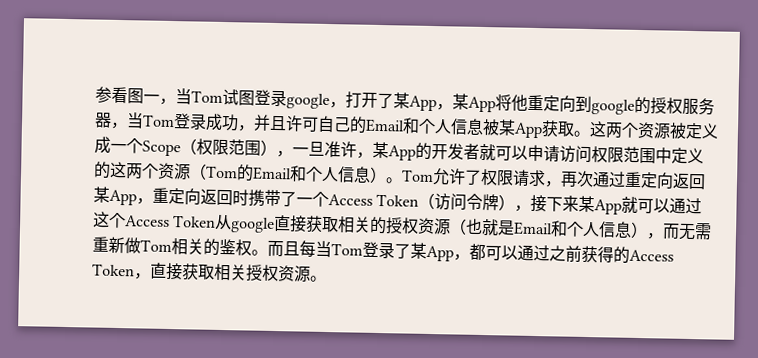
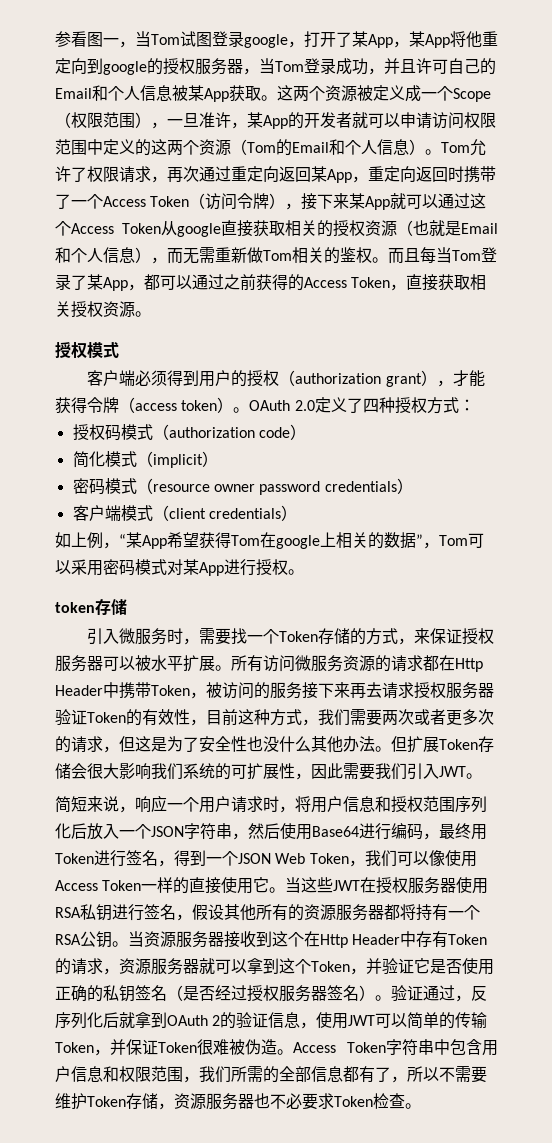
+ 授权模式
+ 客户端必须得到用户的授权（authorization grant），才能获得令牌（access token）。OAuth 2.0定义了四种授权方式：
+ 授权码模式（authorization code）
+ 简化模式（implicit）
+ 密码模式（resource owner password credentials）
+ 客户端模式（client credentials）
+ 如上例，“某App希望获得Tom在google上相关的数据”，Tom可以采用密码模式对某App进行授权。
+ token存储
+ 引入微服务时，需要找一个Token存储的方式，来保证授权服务器可以被水平扩展。所有访问微服务资源的请求都在Http Header中携带Token，被访问的服务接下来再去请求授权服务器验证Token的有效性，目前这种方式，我们需要两次或者更多次的请求，但这是为了安全性也没什么其他办法。但扩展Token存储会很大影响我们系统的可扩展性，因此需要我们引入JWT。
+ 简短来说，响应一个用户请求时，将用户信息和授权范围序列化后放入一个JSON字符串，然后使用Base64进行编码，最终用Token进行签名，得到一个JSON Web Token，我们可以像使用Access Token一样的直接使用它。当这些JWT在授权服务器使用RSA私钥进行签名，假设其他所有的资源服务器都将持有一个RSA公钥。当资源服务器接收到这个在Http Header中存有Token的请求，资源服务器就可以拿到这个Token，并验证它是否使用正确的私钥签名（是否经过授权服务器签名）。验证通过，反序列化后就拿到OAuth 2的验证信息，使用JWT可以简单的传输Token，并保证Token很难被伪造。Access Token字符串中包含用户信息和权限范围，我们所需的全部信息都有了，所以不需要维护Token存储，资源服务器也不必要求Token检查。

